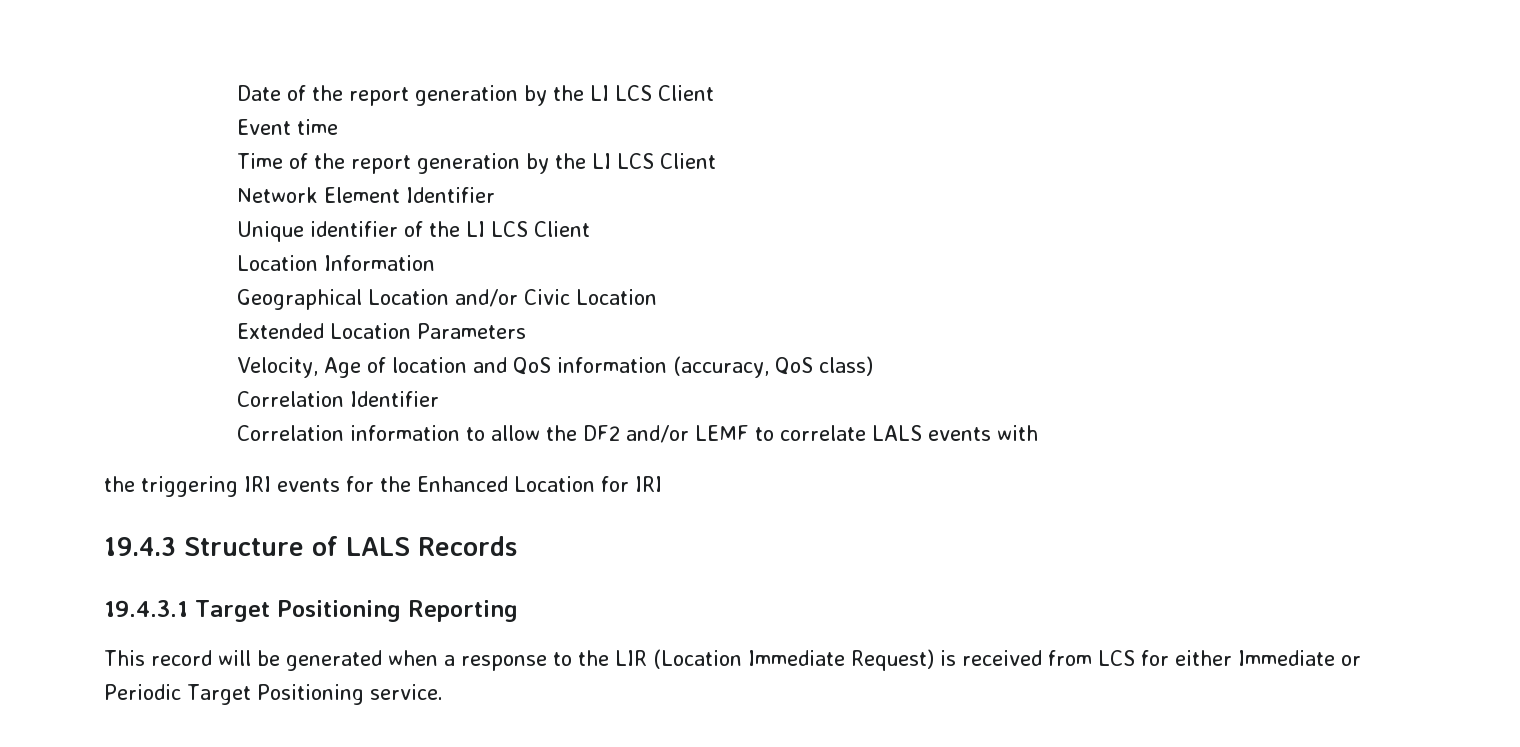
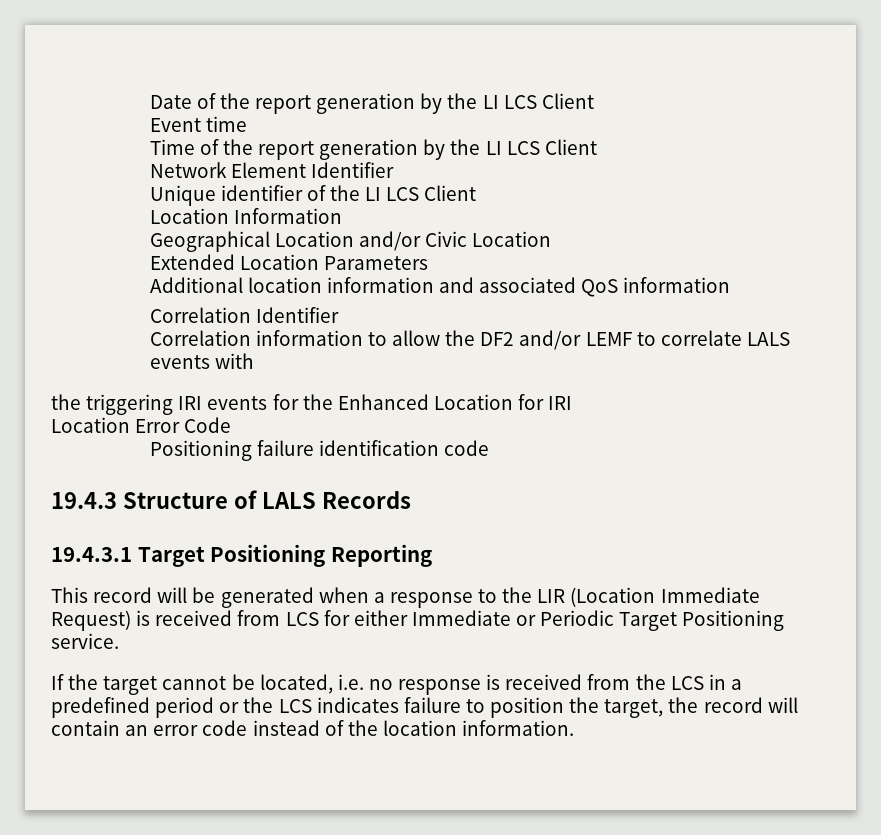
- Velocity, Age of location and QoS information (accuracy, QoS class)
+ Additional location information and associated QoS information
+ Location Error Code
+ Positioning failure identification code
+ If the target cannot be located, i.e. no response is received from the LCS in a predefined period or the LCS indicates failure to position the target, the record will contain an error code instead of the location information.

